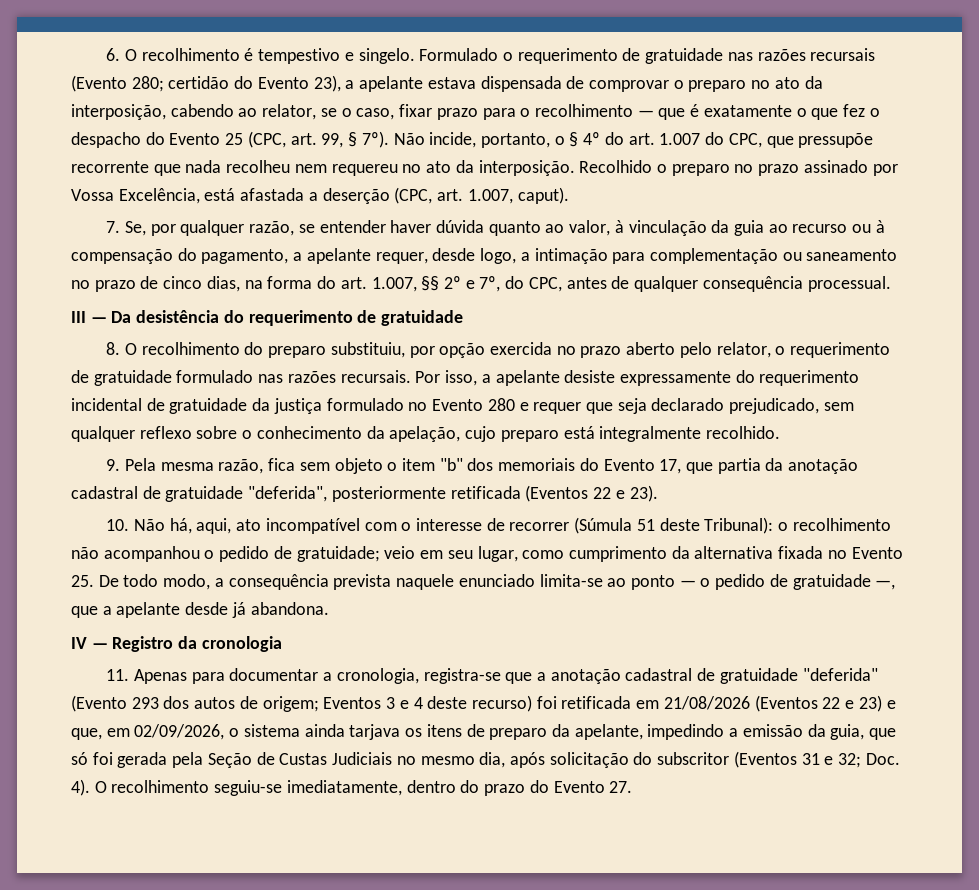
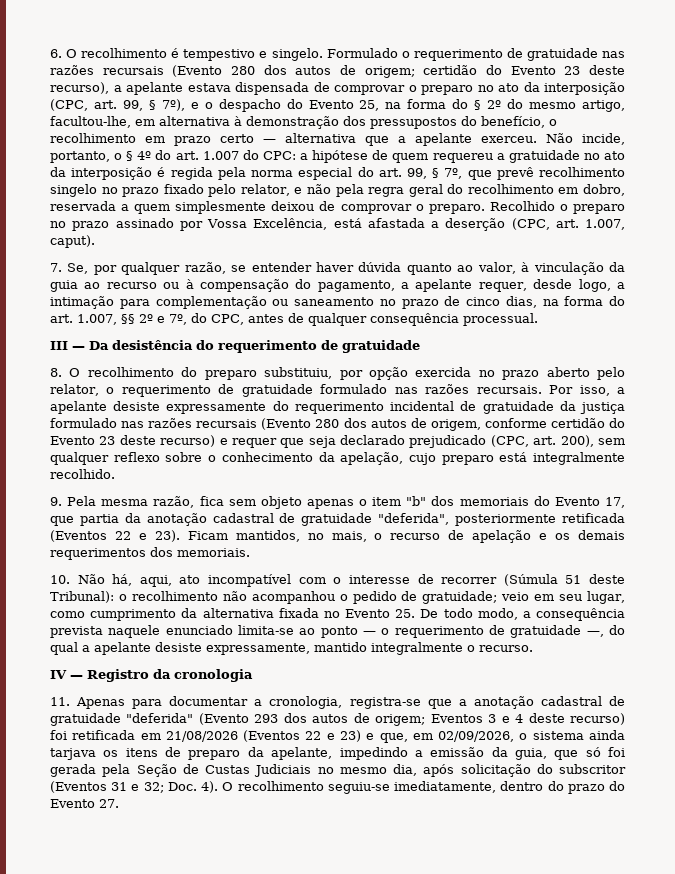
- Formulado o requerimento de gratuidade nas razões recursais (Evento 280; certidão do Evento 23), a apelante estava dispensada de comprovar o preparo no ato da interposição, cabendo ao relator, se o caso, fixar prazo para o recolhimento — que é exatamente o que fez o despacho do Evento 25 (CPC, art. 99, § 7º).
+ Formulado o requerimento de gratuidade nas razões recursais (Evento 280 dos autos de origem; certidão do Evento 23 deste recurso), a apelante estava dispensada de comprovar o preparo no ato da interposição (CPC, art. 99, § 7º), e o despacho do Evento 25, na forma do § 2º do mesmo artigo, facultou-lhe, em alternativa à demonstração dos pressupostos do benefício, o recolhimento em prazo certo — alternativa que a apelante exerceu.
- Não incide, portanto, o § 4º do art. 1.007 do CPC, que pressupõe recorrente que nada recolheu nem requereu no ato da interposição.
+ Não incide, portanto, o § 4º do art. 1.007 do CPC: a hipótese de quem requereu a gratuidade no ato da interposição é regida pela norma especial do art. 99, § 7º, que prevê recolhimento singelo no prazo fixado pelo relator, e não pela regra geral do recolhimento em dobro, reservada a quem simplesmente deixou de comprovar o preparo.
- Por isso, a apelante desiste expressamente do requerimento incidental de gratuidade da justiça formulado no Evento 280 e requer que seja declarado prejudicado, sem qualquer reflexo sobre o conhecimento da apelação, cujo preparo está integralmente recolhido.
+ Por isso, a apelante desiste expressamente do requerimento incidental de gratuidade da justiça formulado nas razões recursais (Evento 280 dos autos de origem, conforme certidão do Evento 23 deste recurso) e requer que seja declarado prejudicado (CPC, art. 200), sem qualquer reflexo sobre o conhecimento da apelação, cujo preparo está integralmente recolhido.
- 9. Pela mesma razão, fica sem objeto o item "b" dos memoriais do Evento 17, que partia da anotação cadastral de gratuidade "deferida", posteriormente retificada (Eventos 22 e 23).
+ 9. Pela mesma razão, fica sem objeto apenas o item "b" dos memoriais do Evento 17, que partia da anotação cadastral de gratuidade "deferida", posteriormente retificada (Eventos 22 e 23). Ficam mantidos, no mais, o recurso de apelação e os demais requerimentos dos memoriais.
- 10. Não há, aqui, ato incompatível com o interesse de recorrer (Súmula 51 deste Tribunal): o recolhimento não acompanhou o pedido de gratuidade; veio em seu lugar, como cumprimento da alternativa fixada no Evento 25. De todo modo, a consequência prevista naquele enunciado limita-se ao ponto — o pedido de gratuidade —, que a apelante desde já abandona.
+ 10. Não há, aqui, ato incompatível com o interesse de recorrer (Súmula 51 deste Tribunal): o recolhimento não acompanhou o pedido de gratuidade; veio em seu lugar, como cumprimento da alternativa fixada no Evento 25. De todo modo, a consequência prevista naquele enunciado limita-se ao ponto — o requerimento de gratuidade —, do qual a apelante desiste expressamente, mantido integralmente o recurso.

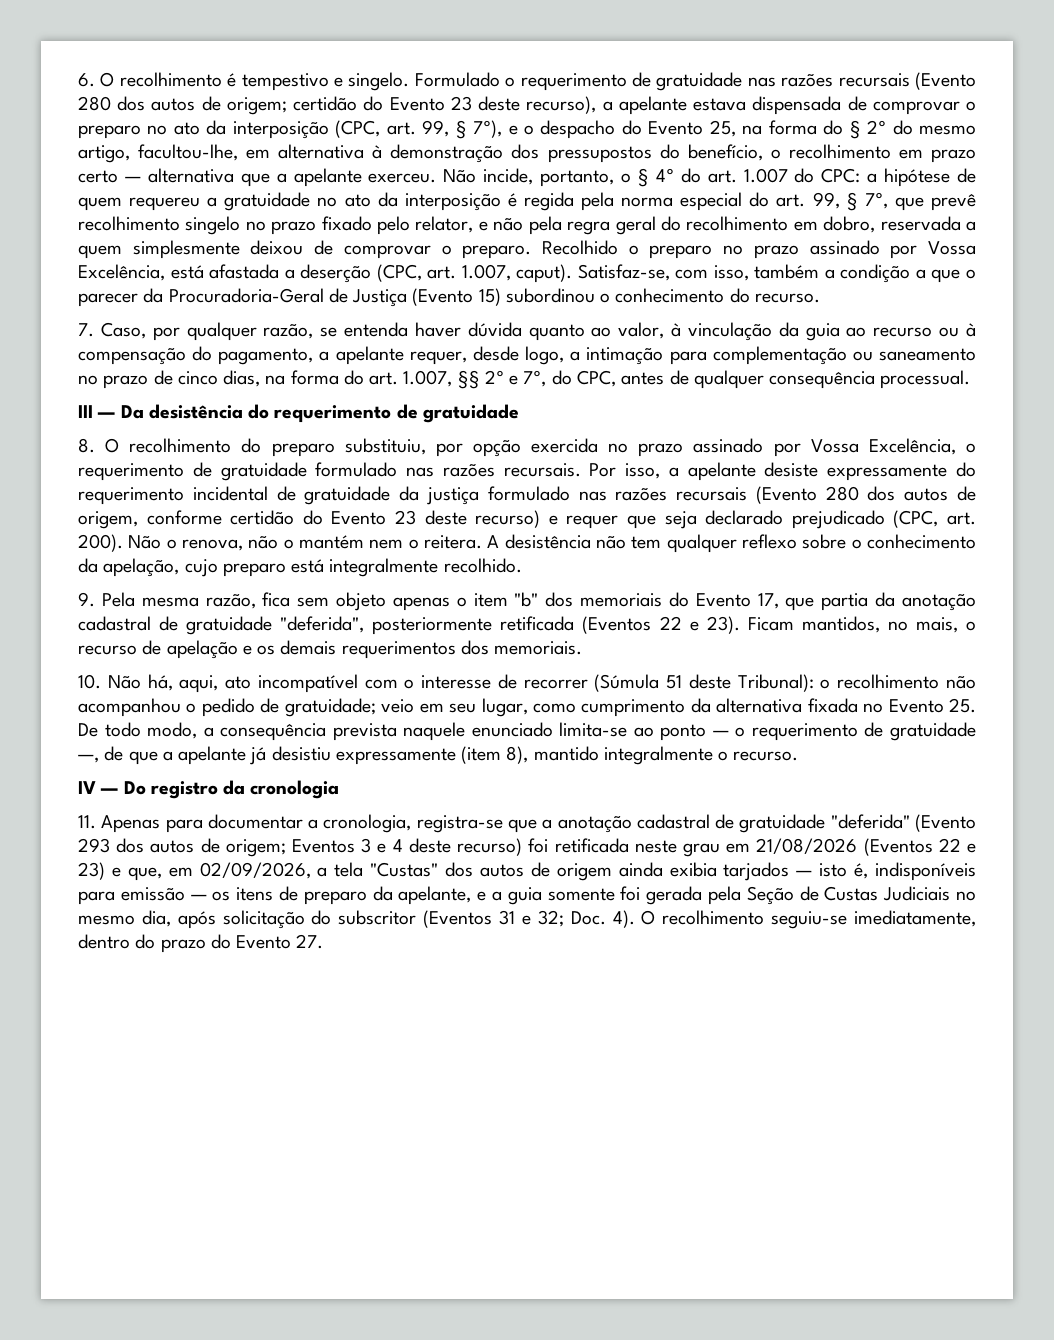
+ Satisfaz-se, com isso, também a condição a que o parecer da Procuradoria-Geral de Justiça (Evento 15) subordinou o conhecimento do recurso.
- 7. Se, por qualquer razão, se entender haver dúvida quanto ao valor, à vinculação da guia ao recurso ou à compensação do pagamento, a apelante requer, desde logo, a intimação para complementação ou saneamento no prazo de cinco dias, na forma do art. 1.007, §§ 2º e 7º, do CPC, antes de qualquer consequência processual.
+ 7. Caso, por qualquer razão, se entenda haver dúvida quanto ao valor, à vinculação da guia ao recurso ou à compensação do pagamento, a apelante requer, desde logo, a intimação para complementação ou saneamento no prazo de cinco dias, na forma do art. 1.007, §§ 2º e 7º, do CPC, antes de qualquer consequência processual.
- 8. O recolhimento do preparo substituiu, por opção exercida no prazo aberto pelo relator, o requerimento de gratuidade formulado nas razões recursais.
+ 8. O recolhimento do preparo substituiu, por opção exercida no prazo assinado por Vossa Excelência, o requerimento de gratuidade formulado nas razões recursais.
- Por isso, a apelante desiste expressamente do requerimento incidental de gratuidade da justiça formulado nas razões recursais (Evento 280 dos autos de origem, conforme certidão do Evento 23 deste recurso) e requer que seja declarado prejudicado (CPC, art. 200), sem qualquer reflexo sobre o conhecimento da apelação, cujo preparo está integralmente recolhido.
+ Por isso, a apelante desiste expressamente do requerimento incidental de gratuidade da justiça formulado nas razões recursais (Evento 280 dos autos de origem, conforme certidão do Evento 23 deste recurso) e requer que seja declarado prejudicado (CPC, art. 200). Não o renova, não o mantém nem o reitera. A desistência não tem qualquer reflexo sobre o conhecimento da apelação, cujo preparo está integralmente recolhido.
- 10. Não há, aqui, ato incompatível com o interesse de recorrer (Súmula 51 deste Tribunal): o recolhimento não acompanhou o pedido de gratuidade; veio em seu lugar, como cumprimento da alternativa fixada no Evento 25. De todo modo, a consequência prevista naquele enunciado limita-se ao ponto — o requerimento de gratuidade —, do qual a apelante desiste expressamente, mantido integralmente o recurso.
+ 10. Não há, aqui, ato incompatível com o interesse de recorrer (Súmula 51 deste Tribunal): o recolhimento não acompanhou o pedido de gratuidade; veio em seu lugar, como cumprimento da alternativa fixada no Evento 25. De todo modo, a consequência prevista naquele enunciado limita-se ao ponto — o requerimento de gratuidade —, de que a apelante já desistiu expressamente (item 8), mantido integralmente o recurso.
- IV — Registro da cronologia
+ IV — Do registro da cronologia
- Eventos 3 e 4 deste recurso) foi retificada em 21/08/2026 (Eventos 22 e 23) e que, em 02/09/2026, o sistema ainda tarjava os itens de preparo da apelante, impedindo a emissão da guia, que só foi gerada pela Seção de Custas Judiciais no mesmo dia, após solicitação do subscritor (Eventos 31 e 32;
+ Eventos 3 e 4 deste recurso) foi retificada neste grau em 21/08/2026 (Eventos 22 e 23) e que, em 02/09/2026, a tela "Custas" dos autos de origem ainda exibia tarjados — isto é, indisponíveis para emissão — os itens de preparo da apelante, e a guia somente foi gerada pela Seção de Custas Judiciais no mesmo dia, após solicitação do subscritor (Eventos 31 e 32;

